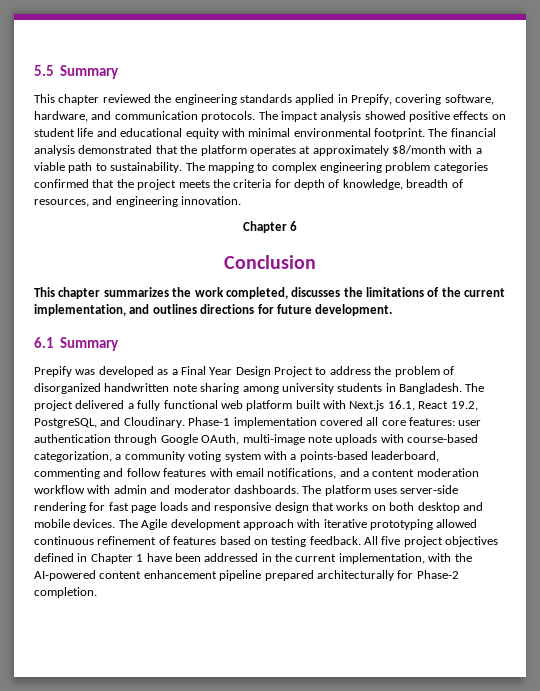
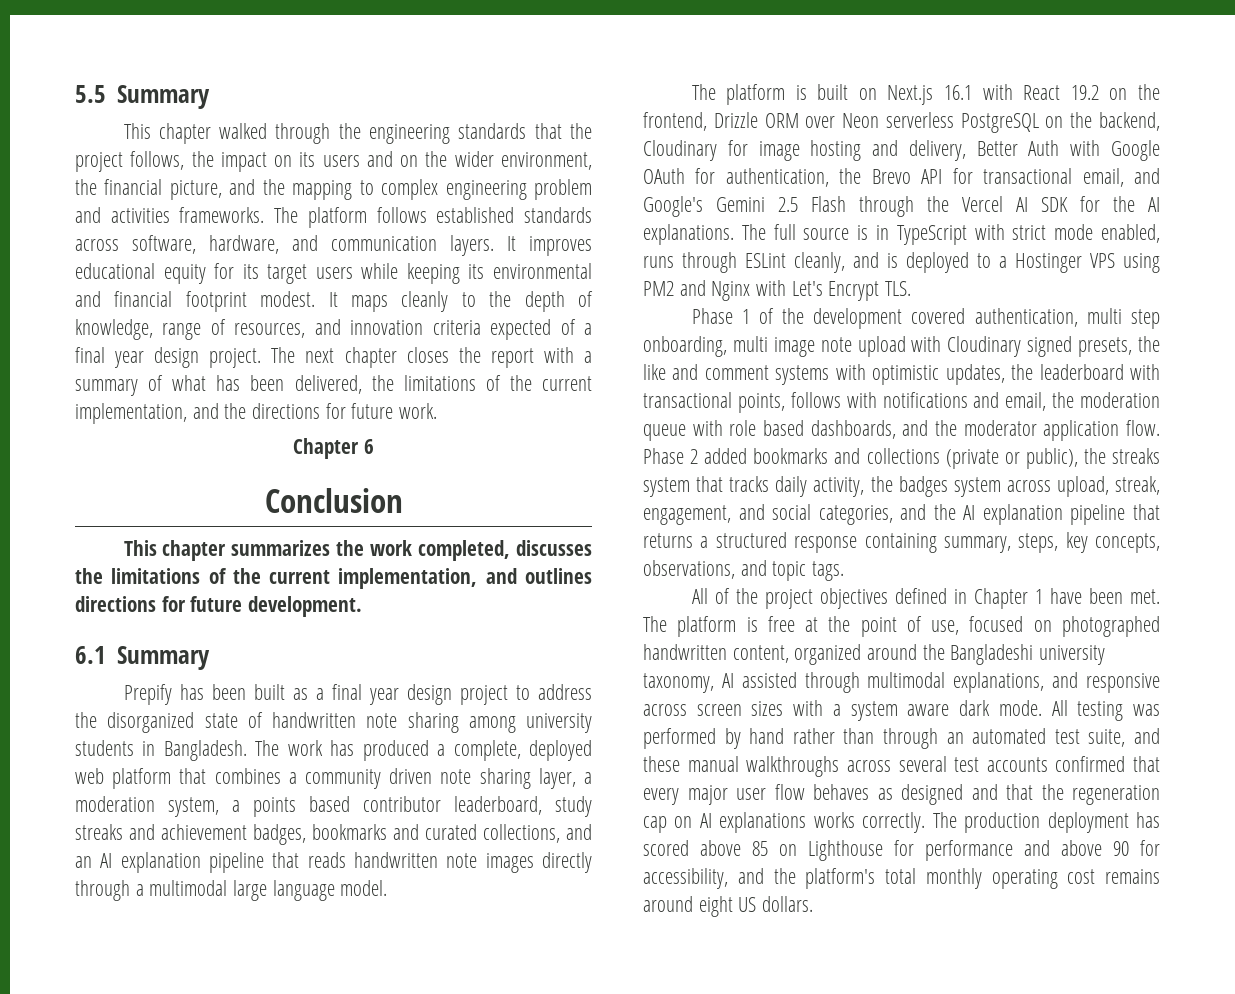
- This chapter reviewed the engineering standards applied in Prepify, covering software, hardware, and communication protocols. The impact analysis showed positive effects on student life and educational equity with minimal environmental footprint. The financial analysis demonstrated that the platform operates at approximately $8/month with a viable path to sustainability. The mapping to complex engineering problem categories confirmed that the project meets the criteria for depth of knowledge, breadth of resources, and engineering innovation.
+ This chapter walked through the engineering standards that the project follows, the impact on its users and on the wider environment, the financial picture, and the mapping to complex engineering problem and activities frameworks. The platform follows established standards across software, hardware, and communication layers. It improves educational equity for its target users while keeping its environmental and financial footprint modest. It maps cleanly to the depth of knowledge, range of resources, and innovation criteria expected of a final year design project. The next chapter closes the report with a summary of what has been delivered, the limitations of the current implementation, and the directions for future work.
- Prepify was developed as a Final Year Design Project to address the problem of disorganized handwritten note sharing among university students in Bangladesh.
+ Prepify has been built as a final year design project to address the disorganized state of handwritten note sharing among university students in Bangladesh.
- The project delivered a fully functional web platform built with Next.js 16.1, React 19.2, PostgreSQL, and Cloudinary. Phase-1 implementation covered all core features: user authentication through Google OAuth, multi-image note uploads with course-based categorization, a community voting system with a points-based leaderboard, commenting and follow features with email notifications, and a content moderation workflow with admin and moderator dashboards. The platform uses server-side rendering for fast page loads and responsive design that works on both desktop and mobile devices. The Agile development approach with iterative prototyping allowed continuous refinement of features based on testing feedback. All five project objectives defined in Chapter 1 have been addressed in the current implementation, with the AI-powered content enhancement pipeline prepared architecturally for Phase-2 completion.
+ The work has produced a complete, deployed web platform that combines a community driven note sharing layer, a moderation system, a points based contributor leaderboard, study streaks and achievement badges, bookmarks and curated collections, and an AI explanation pipeline that reads handwritten note images directly through a multimodal large language model.
+ The platform is built on Next.js 16.1 with React 19.2 on the frontend, Drizzle ORM over Neon serverless PostgreSQL on the backend, Cloudinary for image hosting and delivery, Better Auth with Google OAuth for authentication, the Brevo API for transactional email, and Google's Gemini 2.5 Flash through the Vercel AI SDK for the AI explanations. The full source is in TypeScript with strict mode enabled, runs through ESLint cleanly, and is deployed to a Hostinger VPS using PM2 and Nginx with Let's Encrypt TLS.
+ Phase 1 of the development covered authentication, multi step onboarding, multi image note upload with Cloudinary signed presets, the like and comment systems with optimistic updates, the leaderboard with transactional points, follows with notifications and email, the moderation queue with role based dashboards, and the moderator application flow. Phase 2 added bookmarks and collections (private or public), the streaks system that tracks daily activity, the badges system across upload, streak, engagement, and social categories, and the AI explanation pipeline that returns a structured response containing summary, steps, key concepts, observations, and topic tags.
+ All of the project objectives defined in Chapter 1 have been met. The platform is free at the point of use, focused on photographed handwritten content, organized around the Bangladeshi university taxonomy, AI assisted through multimodal explanations, and responsive across screen sizes with a system aware dark mode. All testing was performed by hand rather than through an automated test suite, and these manual walkthroughs across several test accounts confirmed that every major user flow behaves as designed and that the regeneration cap on AI explanations works correctly. The production deployment has scored above 85 on Lighthouse for performance and above 90 for accessibility, and the platform's total monthly operating cost remains around eight US dollars.

